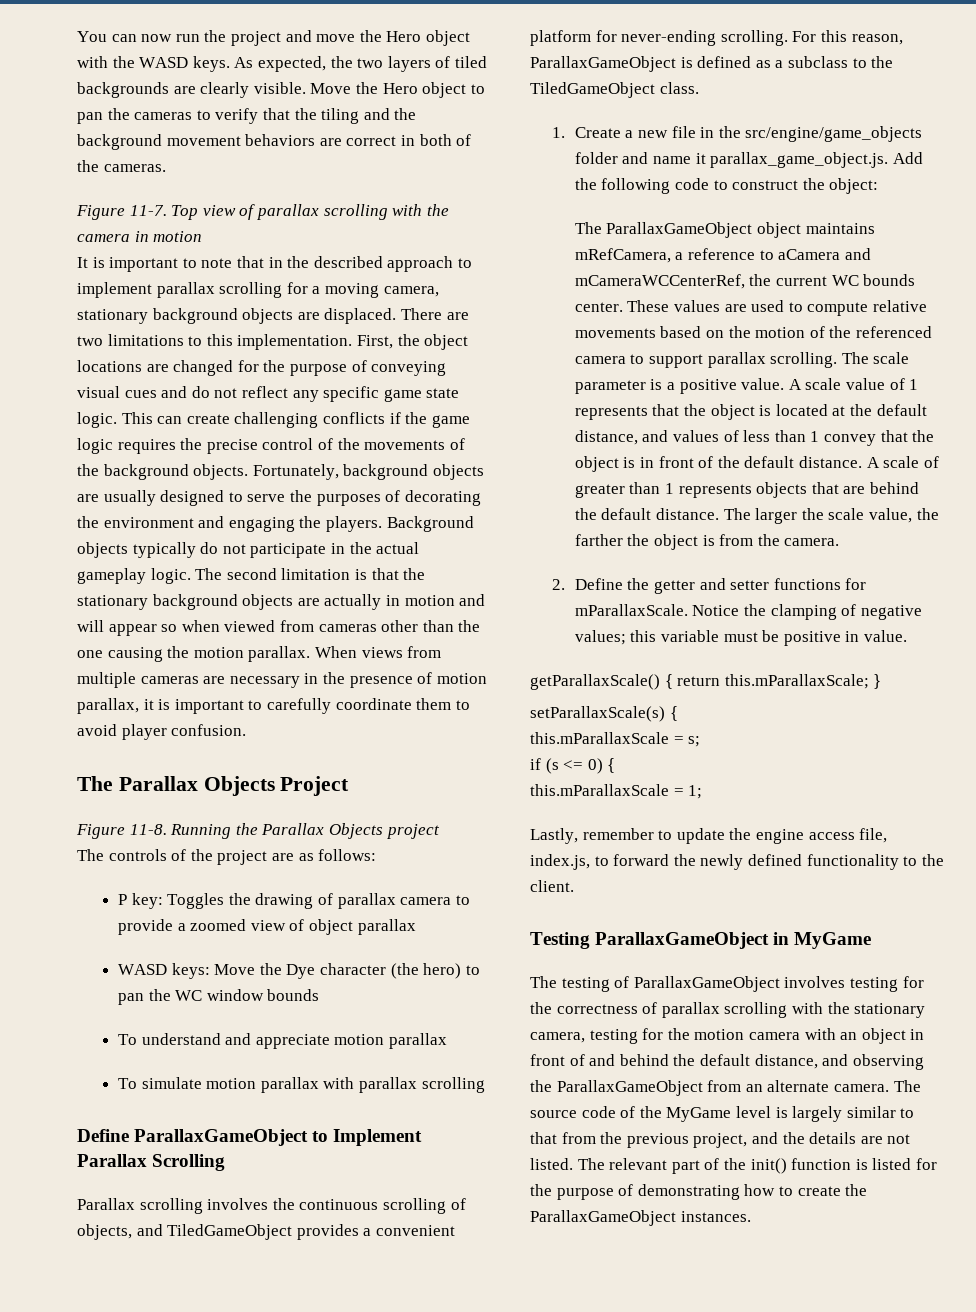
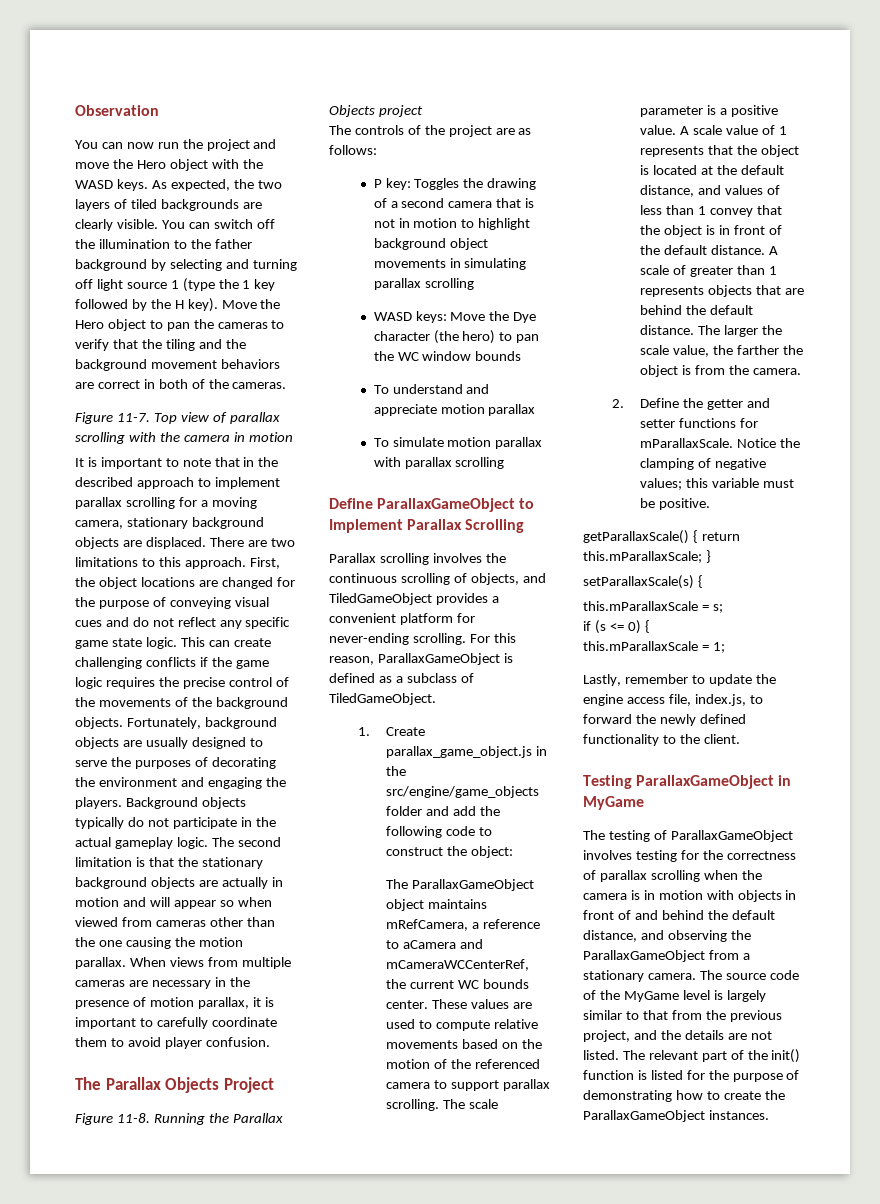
+ Observation
+ You can switch off the illumination to the father background by selecting and turning off light source 1 (type the 1 key followed by the H key).
- There are two limitations to this implementation.
+ There are two limitations to this approach.
- P key: Toggles the drawing of parallax camera to provide a zoomed view of object parallax
+ P key: Toggles the drawing of a second camera that is not in motion to highlight background object movements in simulating parallax scrolling
- For this reason, ParallaxGameObject is defined as a subclass to the TiledGameObject class.
+ For this reason, ParallaxGameObject is defined as a subclass of TiledGameObject.
- 1. Create a new file in the src/engine/game_objects folder and name it parallax_game_object.js. Add the following code to construct the object:
+ 1. Create parallax_game_object.js in the src/engine/game_objects folder and add the following code to construct the object:
- Notice the clamping of negative values; this variable must be positive in value.
+ Notice the clamping of negative values; this variable must be positive.
- The testing of ParallaxGameObject involves testing for the correctness of parallax scrolling with the stationary camera, testing for the motion camera with an object in front of and behind the default distance, and observing the ParallaxGameObject from an alternate camera.
+ The testing of ParallaxGameObject involves testing for the correctness of parallax scrolling when the camera is in motion with objects in front of and behind the default distance, and observing the ParallaxGameObject from a stationary camera.

